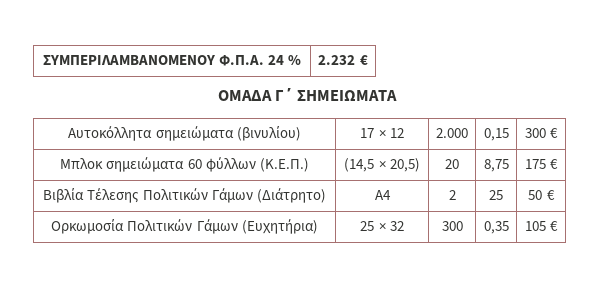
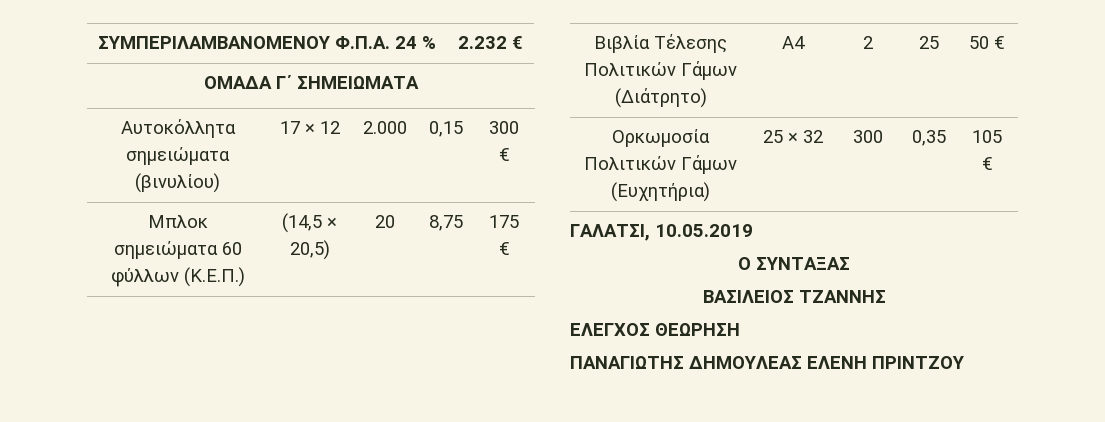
+ ΓΑΛΑΤΣΙ, 10.05.2019
+ Ο ΣΥΝΤΑΞΑΣ
+ ΒΑΣΙΛΕΙΟΣ ΤΖΑΝΝΗΣ
+ ΕΛΕΓΧΟΣ ΘΕΩΡΗΣΗ
+ ΠΑΝΑΓΙΩΤΗΣ ΔΗΜΟΥΛΕΑΣ ΕΛΕΝΗ ΠΡΙΝΤΖΟΥ

